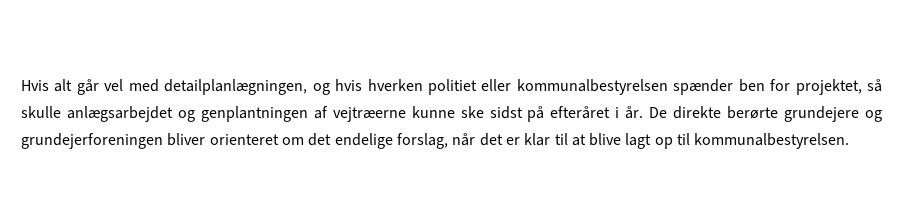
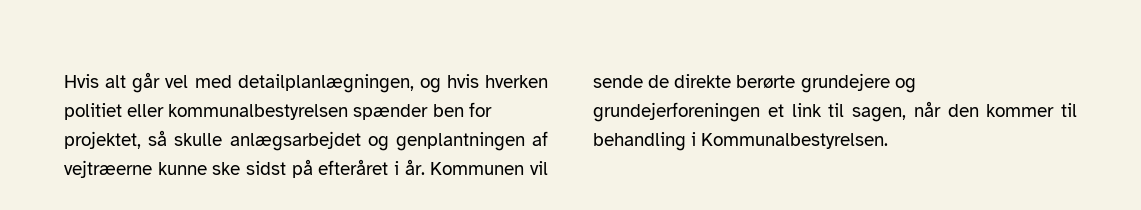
- De direkte berørte grundejere og grundejerforeningen bliver orienteret om det endelige forslag, når det er klar til at blive lagt op til kommunalbestyrelsen.
+ Kommunen vil sende de direkte berørte grundejere og grundejerforeningen et link til sagen, når den kommer til behandling i Kommunalbestyrelsen.

